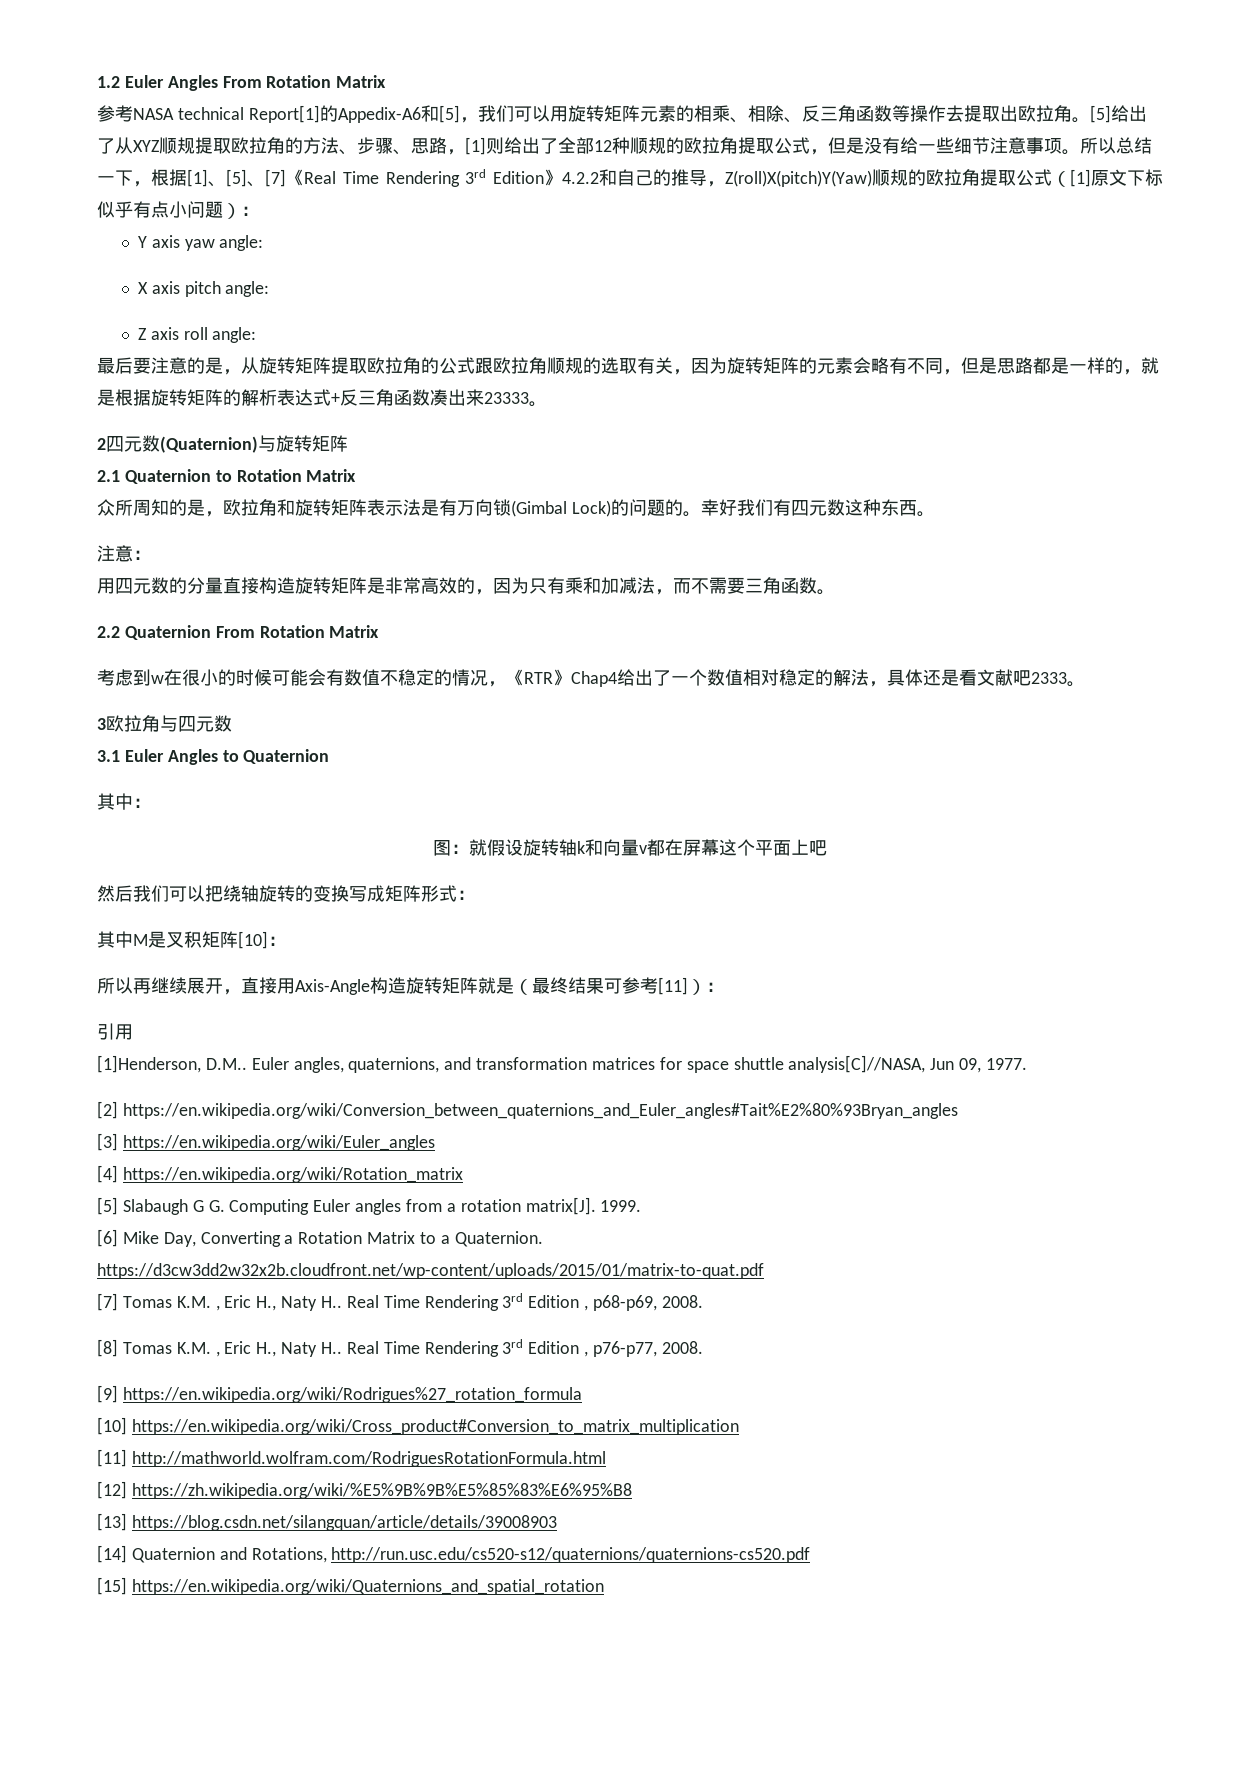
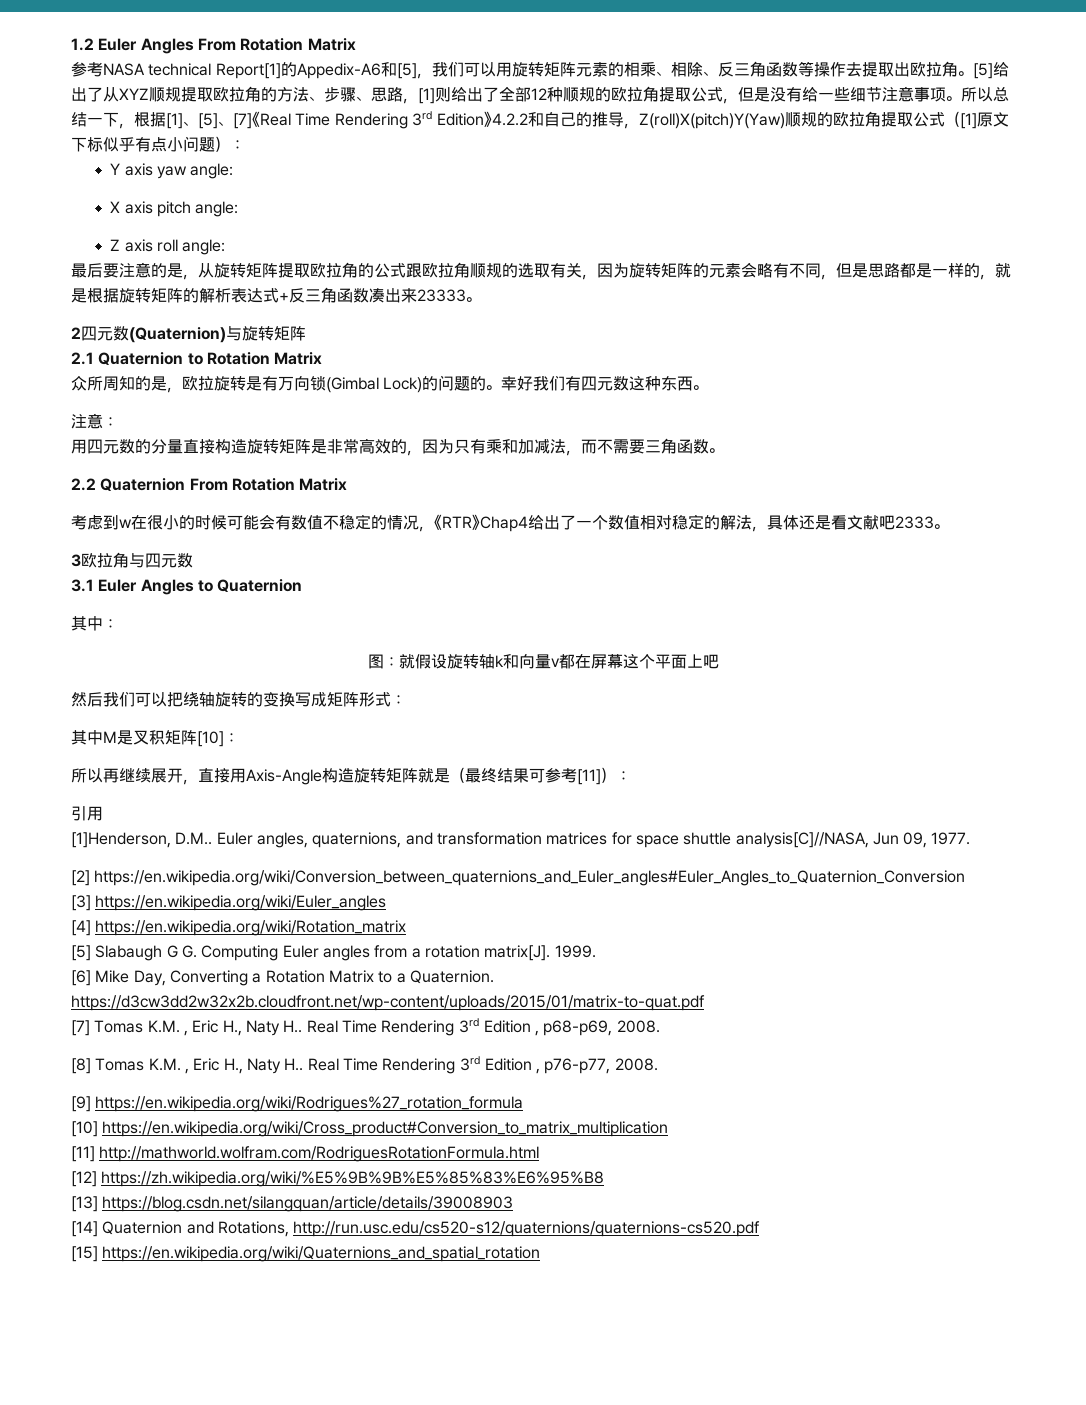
- 众所周知的是，欧拉角和旋转矩阵表示法是有万向锁(Gimbal Lock)的问题的。
+ 众所周知的是，欧拉旋转是有万向锁(Gimbal Lock)的问题的。
- [2] https://en.wikipedia.org/wiki/Conversion_between_quaternions_and_Euler_angles#Tait%E2%80%93Bryan_angles
+ [2] https://en.wikipedia.org/wiki/Conversion_between_quaternions_and_Euler_angles#Euler_Angles_to_Quaternion_Conversion

